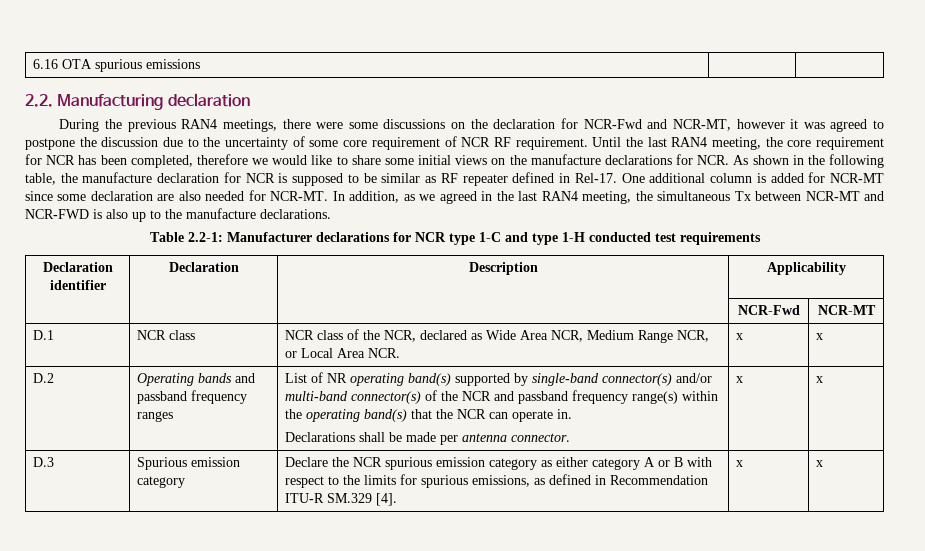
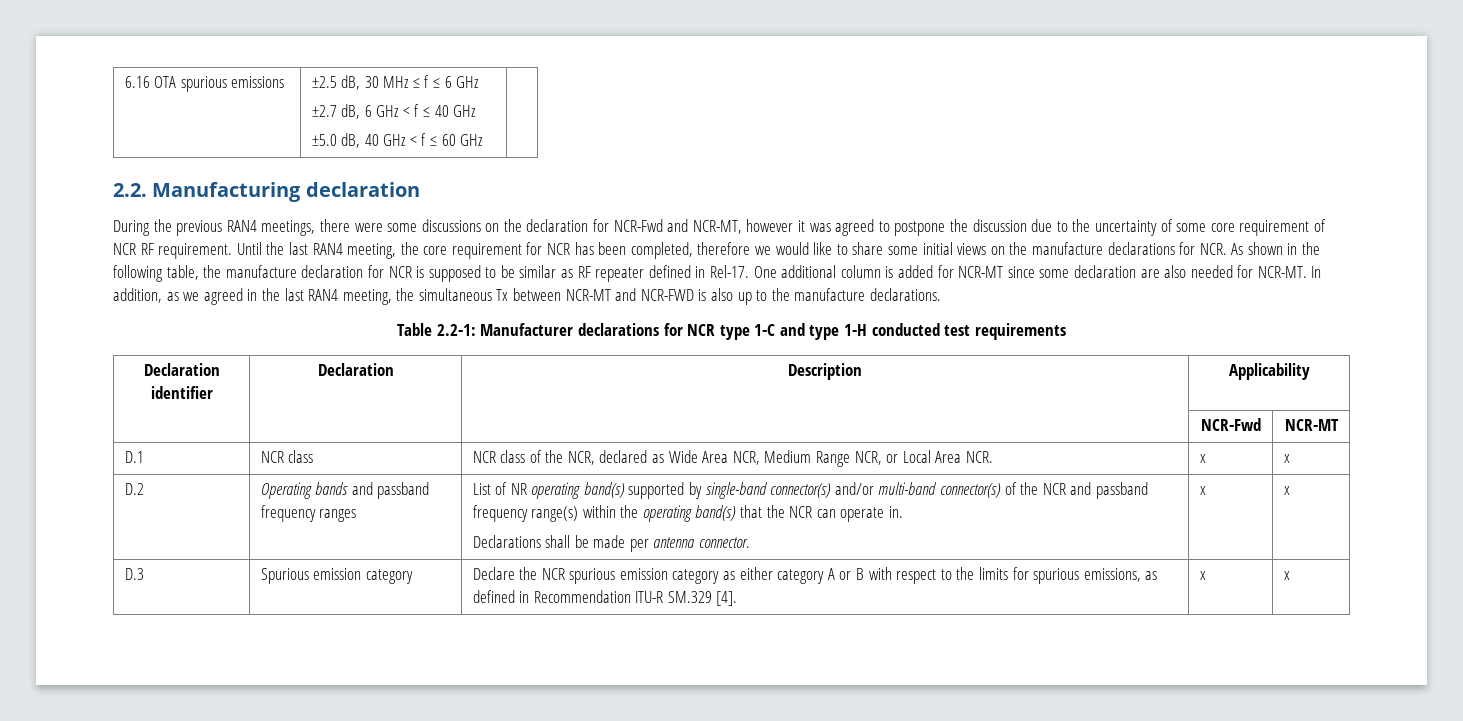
- 6.16 OTA spurious emissions | |
+ 6.16 OTA spurious emissions | ±2.5 dB, 30 MHz ≤ f ≤ 6 GHz
+ ±2.7 dB, 6 GHz < f ≤ 40 GHz
+ ±5.0 dB, 40 GHz < f ≤ 60 GHz |

